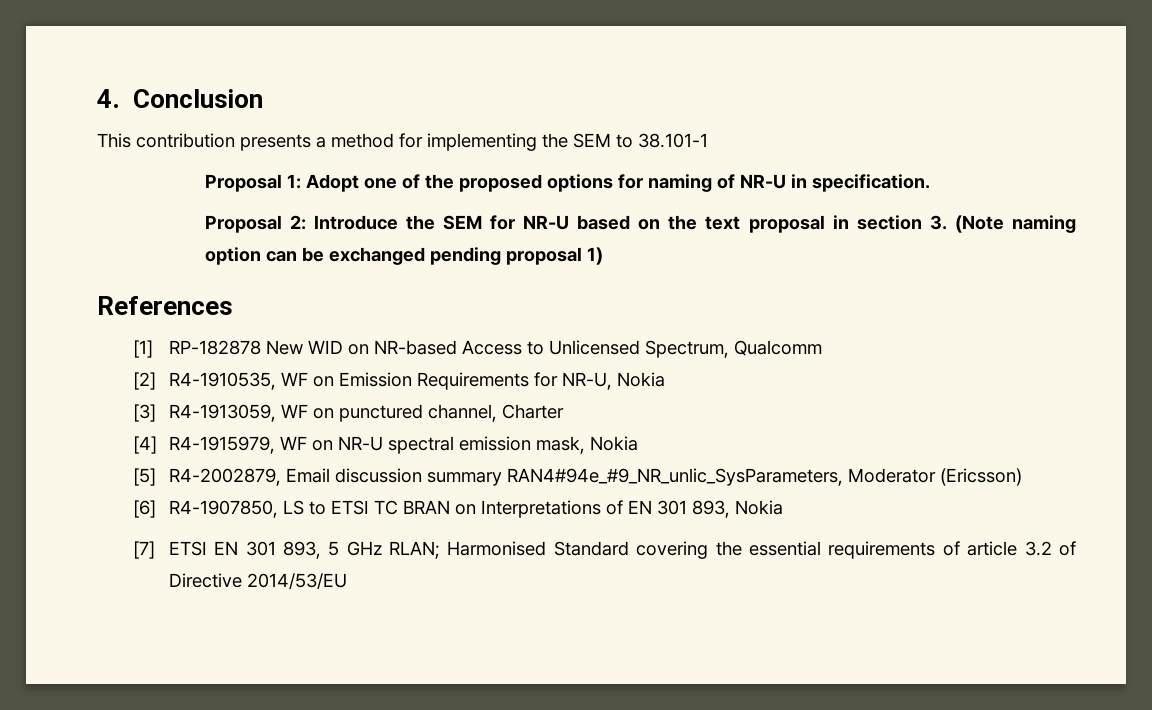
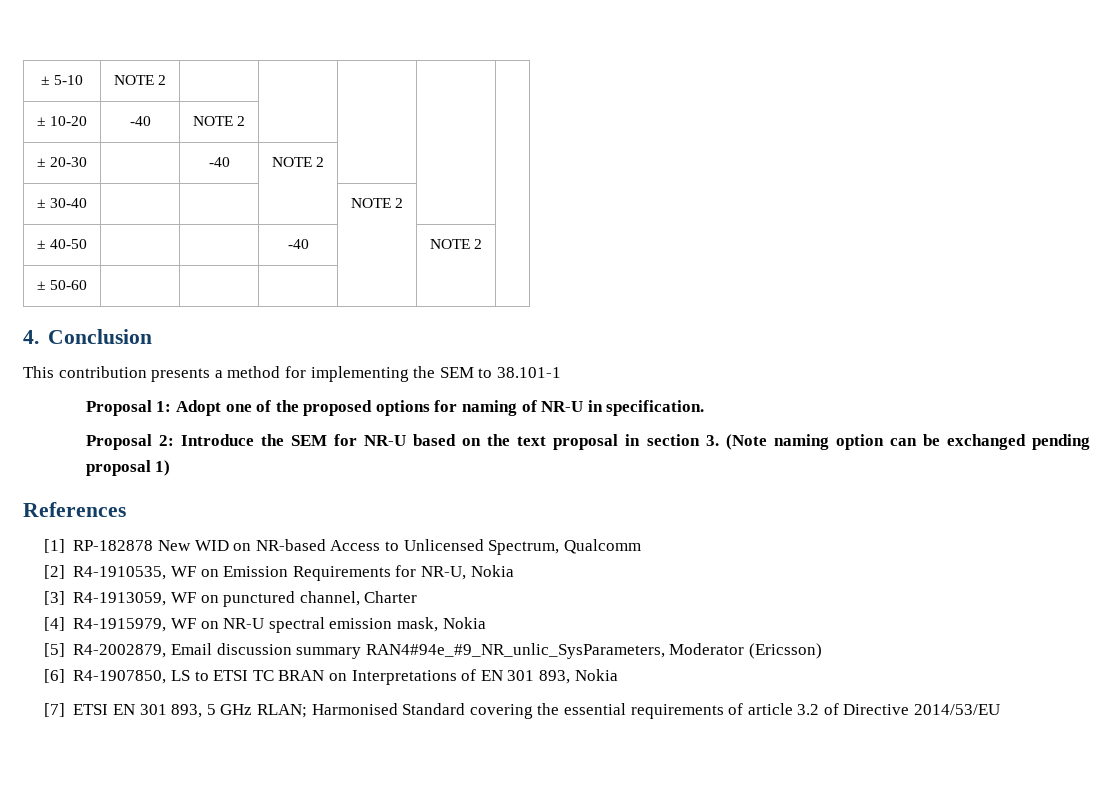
+ ± 5-10 | NOTE 2 | | | | |
+ ± 10-20 | -40 | NOTE 2 | | | |
+ ± 20-30 | | -40 | NOTE 2 | | |
+ ± 30-40 | | | | NOTE 2 | |
+ ± 40-50 | | | -40 | | NOTE 2 |
+ ± 50-60 | | | | | |

